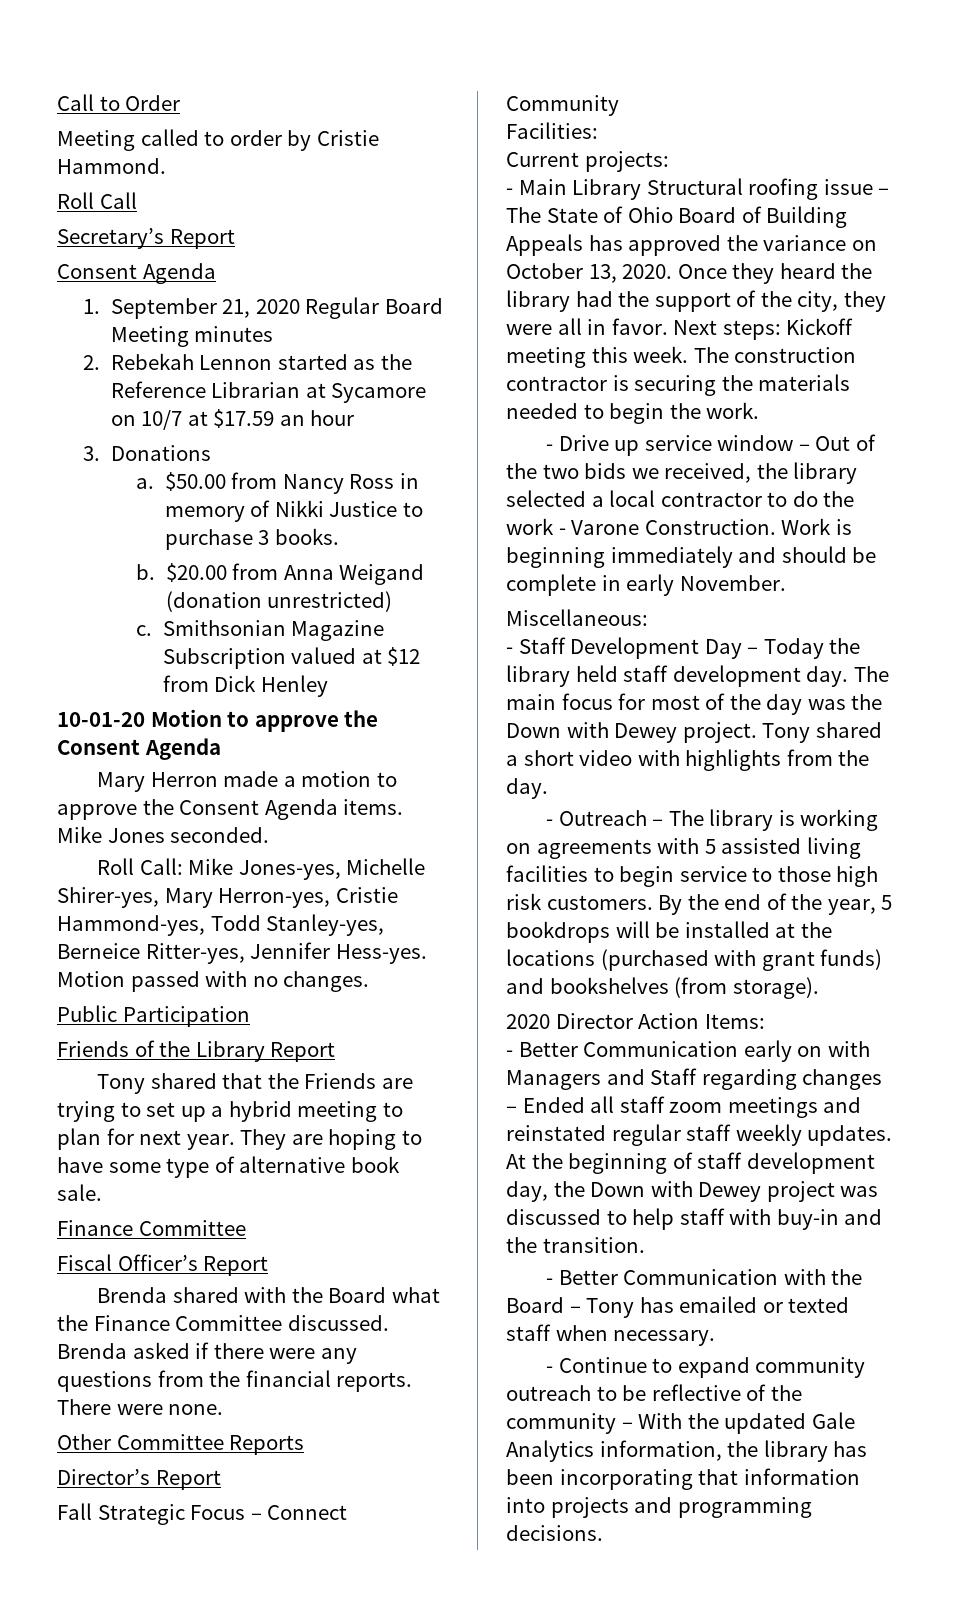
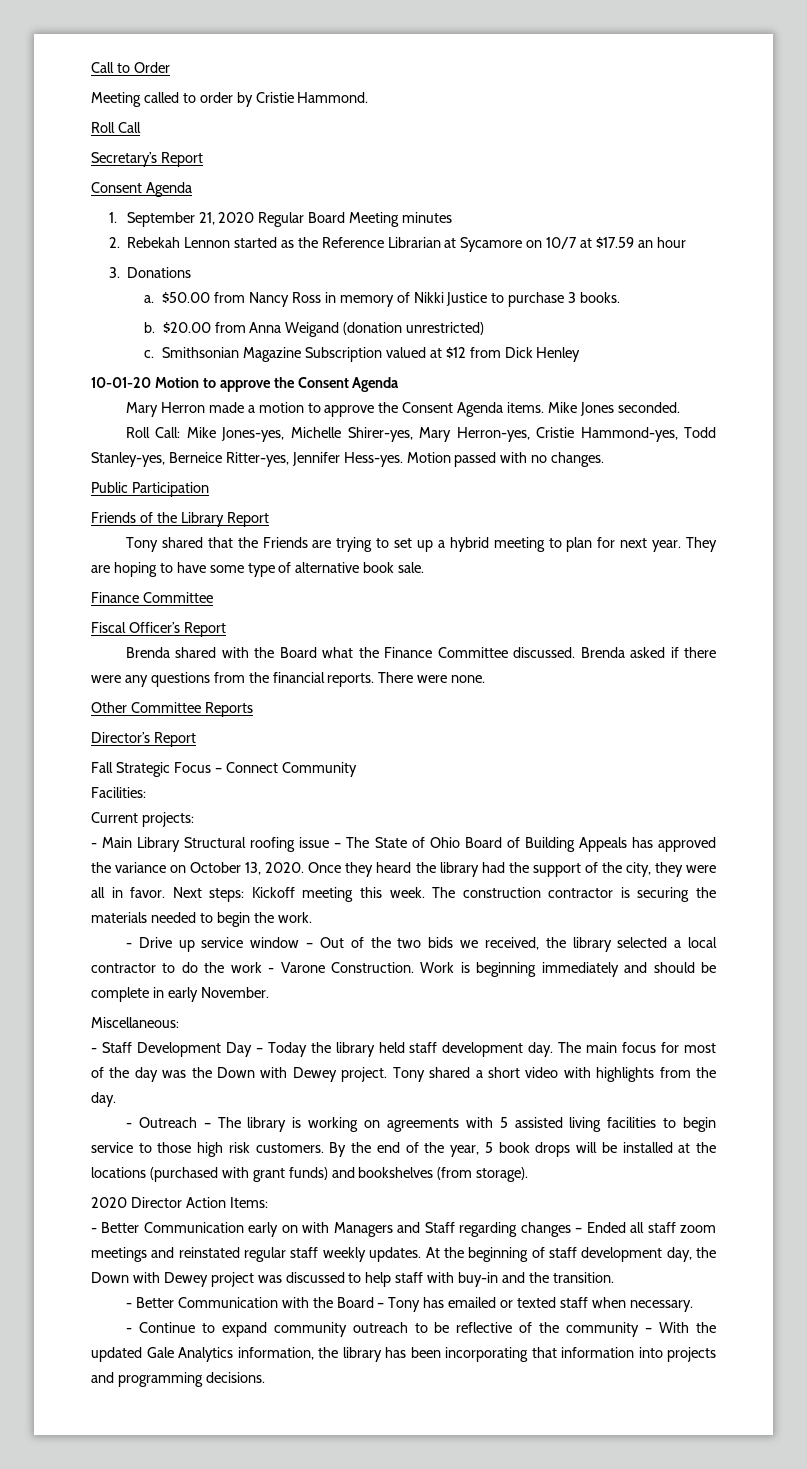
- By the end of the year, 5 bookdrops will be installed at the locations (purchased with grant funds) and bookshelves (from storage).
+ By the end of the year, 5 book drops will be installed at the locations (purchased with grant funds) and bookshelves (from storage).

